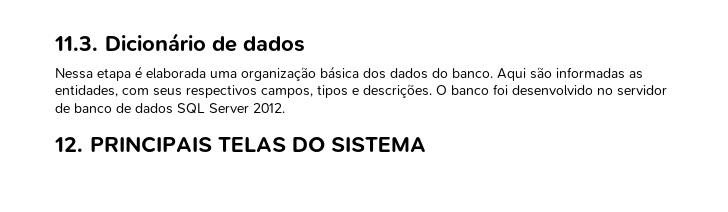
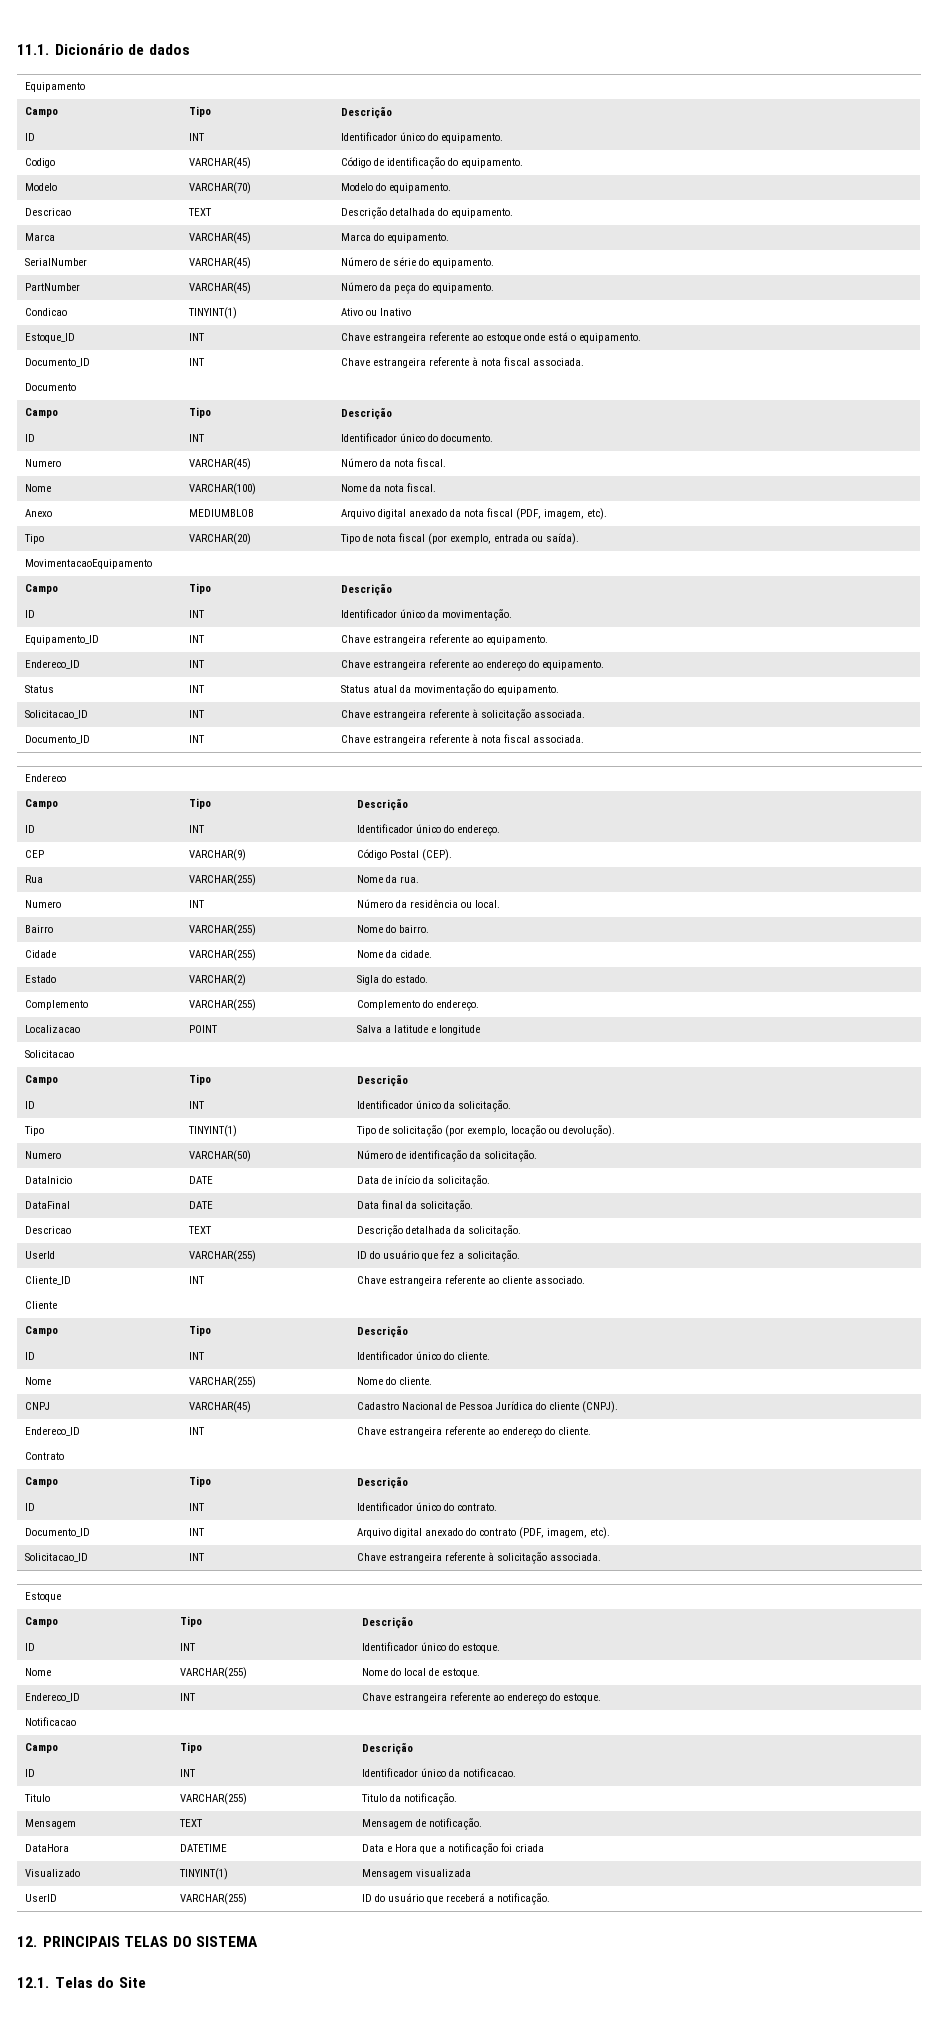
- 11.3. Dicionário de dados
+ 11.1. Dicionário de dados
- Nessa etapa é elaborada uma organização básica dos dados do banco. Aqui são informadas as entidades, com seus respectivos campos, tipos e descrições. O banco foi desenvolvido no servidor de banco de dados SQL Server 2012.
+ Equipamento
+ Campo | Tipo | Descrição
+ ID | INT | Identificador único do equipamento.
+ Codigo | VARCHAR(45) | Código de identificação do equipamento.
+ Modelo | VARCHAR(70) | Modelo do equipamento.
+ Descricao | TEXT | Descrição detalhada do equipamento.
+ Marca | VARCHAR(45) | Marca do equipamento.
+ SerialNumber | VARCHAR(45) | Número de série do equipamento.
+ PartNumber | VARCHAR(45) | Número da peça do equipamento.
+ Condicao | TINYINT(1) | Ativo ou Inativo
+ Estoque_ID | INT | Chave estrangeira referente ao estoque onde está o equipamento.
+ Documento_ID | INT | Chave estrangeira referente à nota fiscal associada.
+ Documento
+ Campo | Tipo | Descrição
+ ID | INT | Identificador único do documento.
+ Numero | VARCHAR(45) | Número da nota fiscal.
+ Nome | VARCHAR(100) | Nome da nota fiscal.
+ Anexo | MEDIUMBLOB | Arquivo digital anexado da nota fiscal (PDF, imagem, etc).
+ Tipo | VARCHAR(20) | Tipo de nota fiscal (por exemplo, entrada ou saída).
+ MovimentacaoEquipamento
+ Campo | Tipo | Descrição
+ ID | INT | Identificador único da movimentação.
+ Equipamento_ID | INT | Chave estrangeira referente ao equipamento.
+ Endereco_ID | INT | Chave estrangeira referente ao endereço do equipamento.
+ Status | INT | Status atual da movimentação do equipamento.
+ Solicitacao_ID | INT | Chave estrangeira referente à solicitação associada.
+ Documento_ID | INT | Chave estrangeira referente à nota fiscal associada.
+ Endereco
+ Campo | Tipo | Descrição
+ ID | INT | Identificador único do endereço.
+ CEP | VARCHAR(9) | Código Postal (CEP).
+ Rua | VARCHAR(255) | Nome da rua.
+ Numero | INT | Número da residência ou local.
+ Bairro | VARCHAR(255) | Nome do bairro.
+ Cidade | VARCHAR(255) | Nome da cidade.
+ Estado | VARCHAR(2) | Sigla do estado.
+ Complemento | VARCHAR(255) | Complemento do endereço.
+ Localizacao | POINT | Salva a latitude e longitude
+ Solicitacao
+ Campo | Tipo | Descrição
+ ID | INT | Identificador único da solicitação.
+ Tipo | TINYINT(1) | Tipo de solicitação (por exemplo, locação ou devolução).
+ Numero | VARCHAR(50) | Número de identificação da solicitação.
+ DataInicio | DATE | Data de início da solicitação.
+ DataFinal | DATE | Data final da solicitação.
+ Descricao | TEXT | Descrição detalhada da solicitação.
+ UserId | VARCHAR(255) | ID do usuário que fez a solicitação.
+ Cliente_ID | INT | Chave estrangeira referente ao cliente associado.
+ Cliente
+ Campo | Tipo | Descrição
+ ID | INT | Identificador único do cliente.
+ Nome | VARCHAR(255) | Nome do cliente.
+ CNPJ | VARCHAR(45) | Cadastro Nacional de Pessoa Jurídica do cliente (CNPJ).
+ Endereco_ID | INT | Chave estrangeira referente ao endereço do cliente.
+ Contrato
+ Campo | Tipo | Descrição
+ ID | INT | Identificador único do contrato.
+ Documento_ID | INT | Arquivo digital anexado do contrato (PDF, imagem, etc).
+ Solicitacao_ID | INT | Chave estrangeira referente à solicitação associada.
+ Estoque
+ Campo | Tipo | Descrição
+ ID | INT | Identificador único do estoque.
+ Nome | VARCHAR(255) | Nome do local de estoque.
+ Endereco_ID | INT | Chave estrangeira referente ao endereço do estoque.
+ Notificacao
+ Campo | Tipo | Descrição
+ ID | INT | Identificador único da notificacao.
+ Titulo | VARCHAR(255) | Titulo da notificação.
+ Mensagem | TEXT | Mensagem de notificação.
+ DataHora | DATETIME | Data e Hora que a notificação foi criada
+ Visualizado | TINYINT(1) | Mensagem visualizada
+ UserID | VARCHAR(255) | ID do usuário que receberá a notificação.
+ 12.1. Telas do Site

